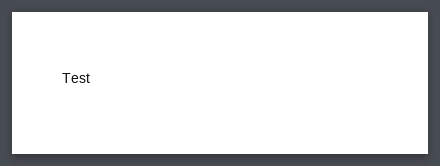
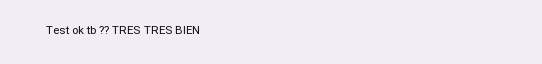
- Test
+ Test ok tb ?? TRES TRES BIEN

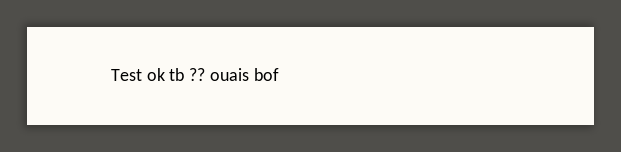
- Test ok tb ?? TRES TRES BIEN
+ Test ok tb ?? ouais bof

